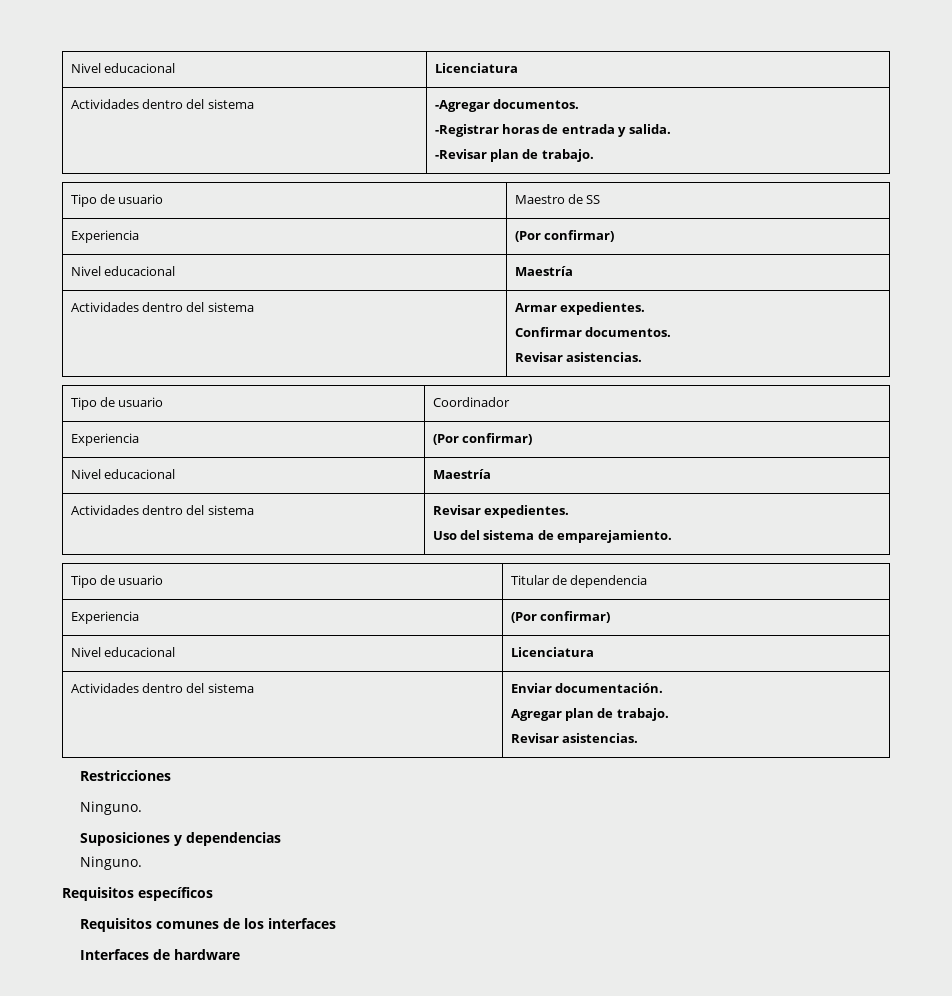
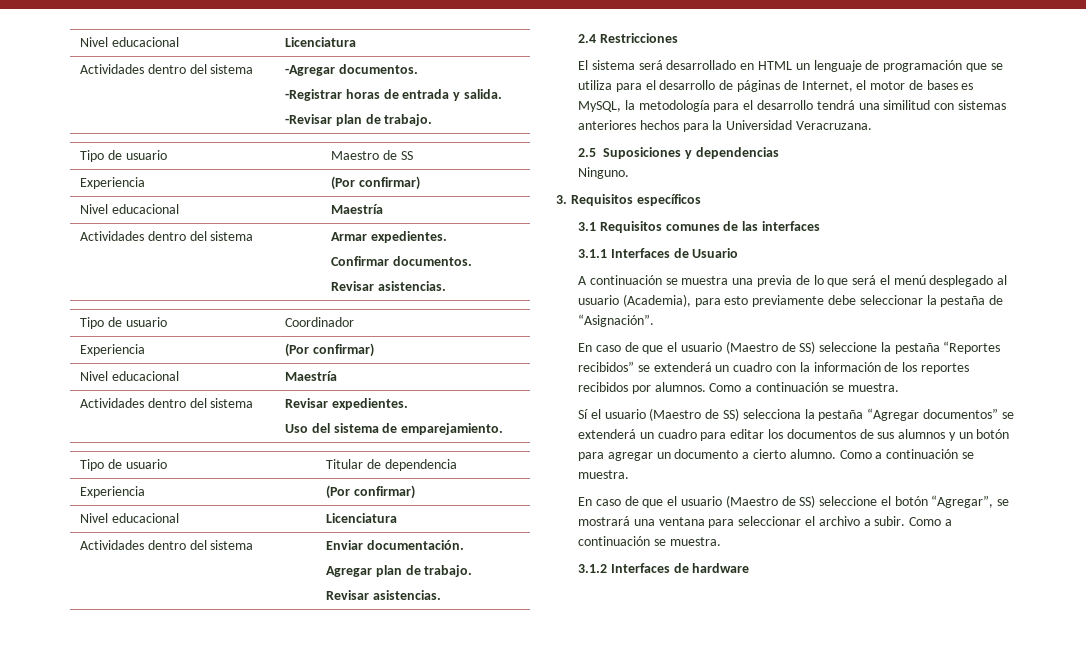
- Restricciones
- Ninguno.
- Suposiciones y dependencias
+ 2.4 Restricciones
+ El sistema será desarrollado en HTML un lenguaje de programación que se utiliza para el desarrollo de páginas de Internet, el motor de bases es MySQL, la metodología para el desarrollo tendrá una similitud con sistemas anteriores hechos para la Universidad Veracruzana.
+ 2.5 Suposiciones y dependencias
- Requisitos específicos
+ 3. Requisitos específicos
- Requisitos comunes de los interfaces
+ 3.1 Requisitos comunes de las interfaces
- Interfaces de hardware
+ 3.1.1 Interfaces de Usuario
+ A continuación se muestra una previa de lo que será el menú desplegado al usuario (Academia), para esto previamente debe seleccionar la pestaña de “Asignación”.
+ En caso de que el usuario (Maestro de SS) seleccione la pestaña “Reportes recibidos” se extenderá un cuadro con la información de los reportes recibidos por alumnos. Como a continuación se muestra.
+ Sí el usuario (Maestro de SS) selecciona la pestaña “Agregar documentos” se extenderá un cuadro para editar los documentos de sus alumnos y un botón para agregar un documento a cierto alumno. Como a continuación se muestra.
+ En caso de que el usuario (Maestro de SS) seleccione el botón “Agregar”, se mostrará una ventana para seleccionar el archivo a subir. Como a continuación se muestra.
+ 3.1.2 Interfaces de hardware

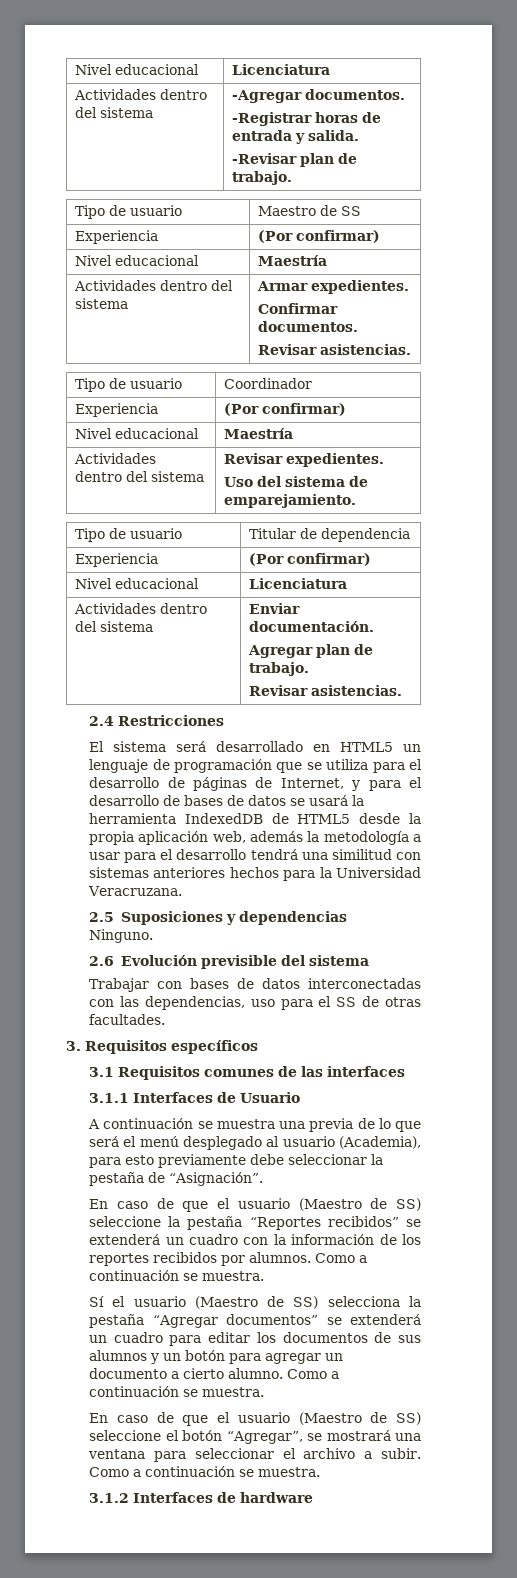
- El sistema será desarrollado en HTML un lenguaje de programación que se utiliza para el desarrollo de páginas de Internet, el motor de bases es MySQL, la metodología para el desarrollo tendrá una similitud con sistemas anteriores hechos para la Universidad Veracruzana.
+ El sistema será desarrollado en HTML5 un lenguaje de programación que se utiliza para el desarrollo de páginas de Internet, y para el desarrollo de bases de datos se usará la herramienta IndexedDB de HTML5 desde la propia aplicación web, además la metodología a usar para el desarrollo tendrá una similitud con sistemas anteriores hechos para la Universidad Veracruzana.
+ 2.6 Evolución previsible del sistema
+ Trabajar con bases de datos interconectadas con las dependencias, uso para el SS de otras facultades.

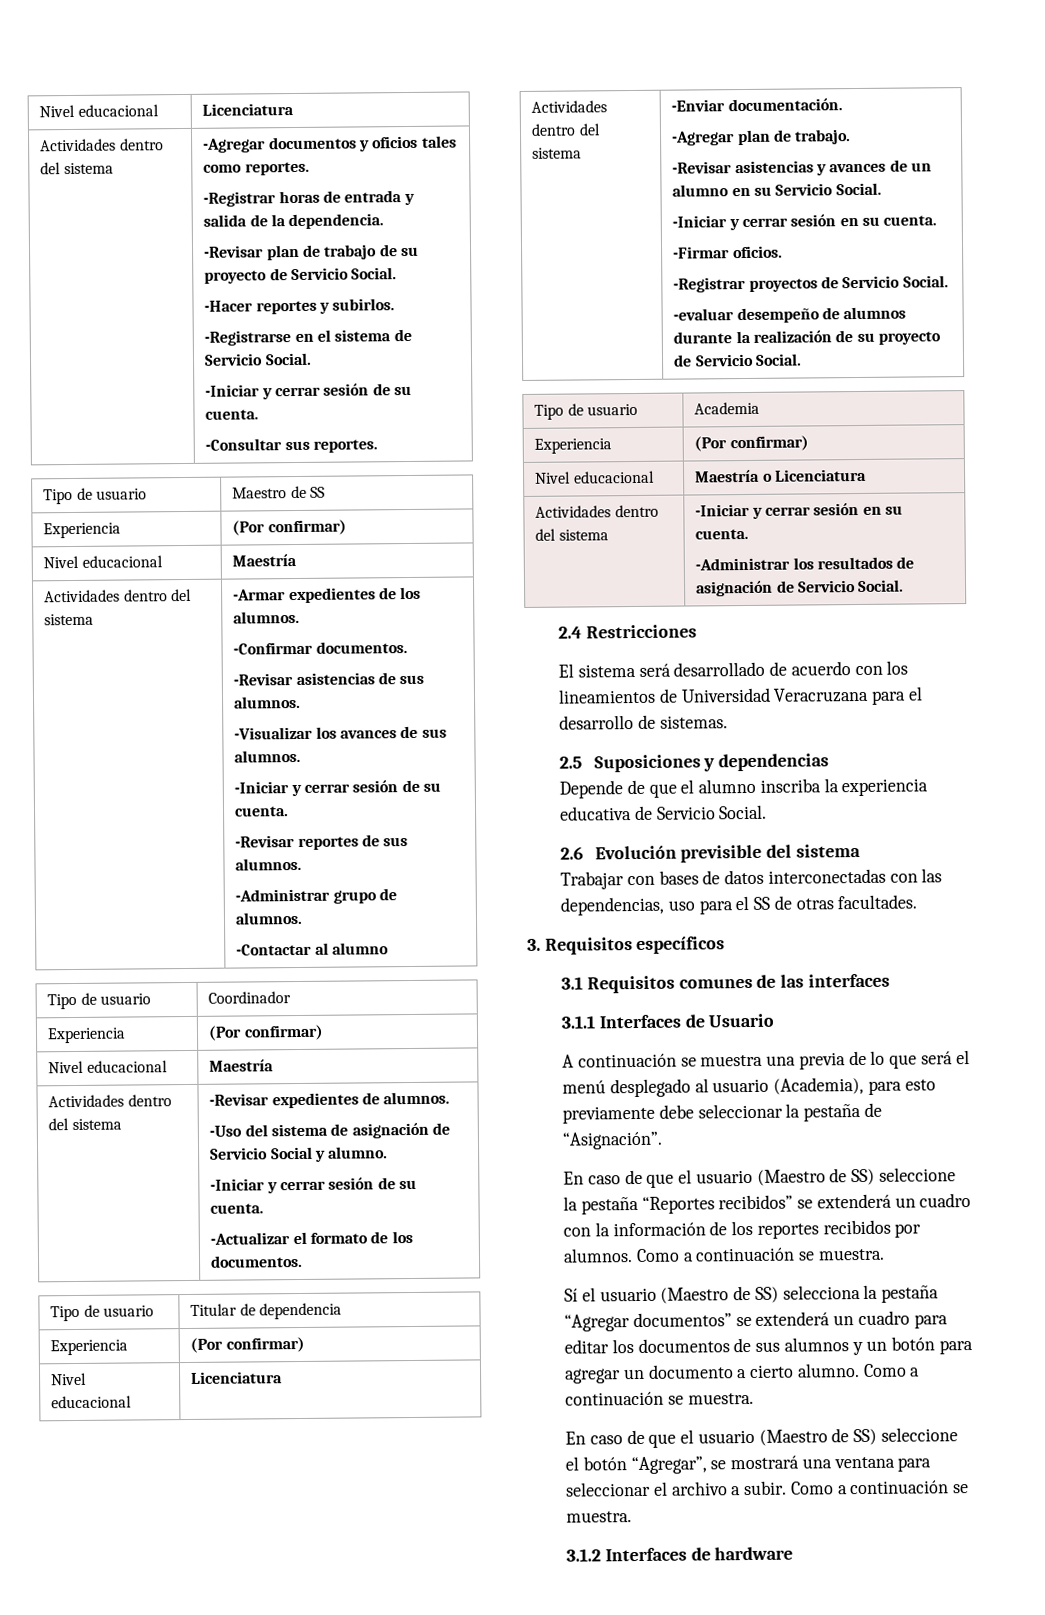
- -Agregar documentos.
+ -Agregar documentos y oficios tales como reportes.
- -Registrar horas de entrada y salida.
+ -Registrar horas de entrada y salida de la dependencia.
- -Revisar plan de trabajo.
+ -Revisar plan de trabajo de su proyecto de Servicio Social.
+ -Hacer reportes y subirlos.
+ -Registrarse en el sistema de Servicio Social.
+ -Iniciar y cerrar sesión de su cuenta.
+ -Consultar sus reportes.
- Armar expedientes.
- Confirmar documentos.
- Revisar asistencias.
+ -Armar expedientes de los alumnos.
+ -Confirmar documentos.
+ -Revisar asistencias de sus alumnos.
+ -Visualizar los avances de sus alumnos.
+ -Iniciar y cerrar sesión de su cuenta.
+ -Revisar reportes de sus alumnos.
+ -Administrar grupo de alumnos.
+ -Contactar al alumno
- Actividades dentro del sistema | Revisar expedientes.
- Uso del sistema de emparejamiento.
+ Actividades dentro del sistema | -Revisar expedientes de alumnos.
+ -Uso del sistema de asignación de Servicio Social y alumno.
+ -Iniciar y cerrar sesión de su cuenta.
+ -Actualizar el formato de los documentos.
- Enviar documentación.
+ -Enviar documentación.
- Agregar plan de trabajo.
- Revisar asistencias.
+ -Agregar plan de trabajo.
+ -Revisar asistencias y avances de un alumno en su Servicio Social.
+ -Iniciar y cerrar sesión en su cuenta.
+ -Firmar oficios.
+ -Registrar proyectos de Servicio Social.
+ -evaluar desempeño de alumnos durante la realización de su proyecto de Servicio Social.
+ Tipo de usuario | Academia
+ Experiencia | (Por confirmar)
+ Nivel educacional | Maestría o Licenciatura
+ Actividades dentro del sistema | -Iniciar y cerrar sesión en su cuenta.
+ -Administrar los resultados de asignación de Servicio Social.
- El sistema será desarrollado en HTML5 un lenguaje de programación que se utiliza para el desarrollo de páginas de Internet, y para el desarrollo de bases de datos se usará la herramienta IndexedDB de HTML5 desde la propia aplicación web, además la metodología a usar para el desarrollo tendrá una similitud con sistemas anteriores hechos para la Universidad Veracruzana.
+ El sistema será desarrollado de acuerdo con los lineamientos de Universidad Veracruzana para el desarrollo de sistemas.
  2.5 Suposiciones y dependencias
- Ninguno.
+ Depende de que el alumno inscriba la experiencia educativa de Servicio Social.

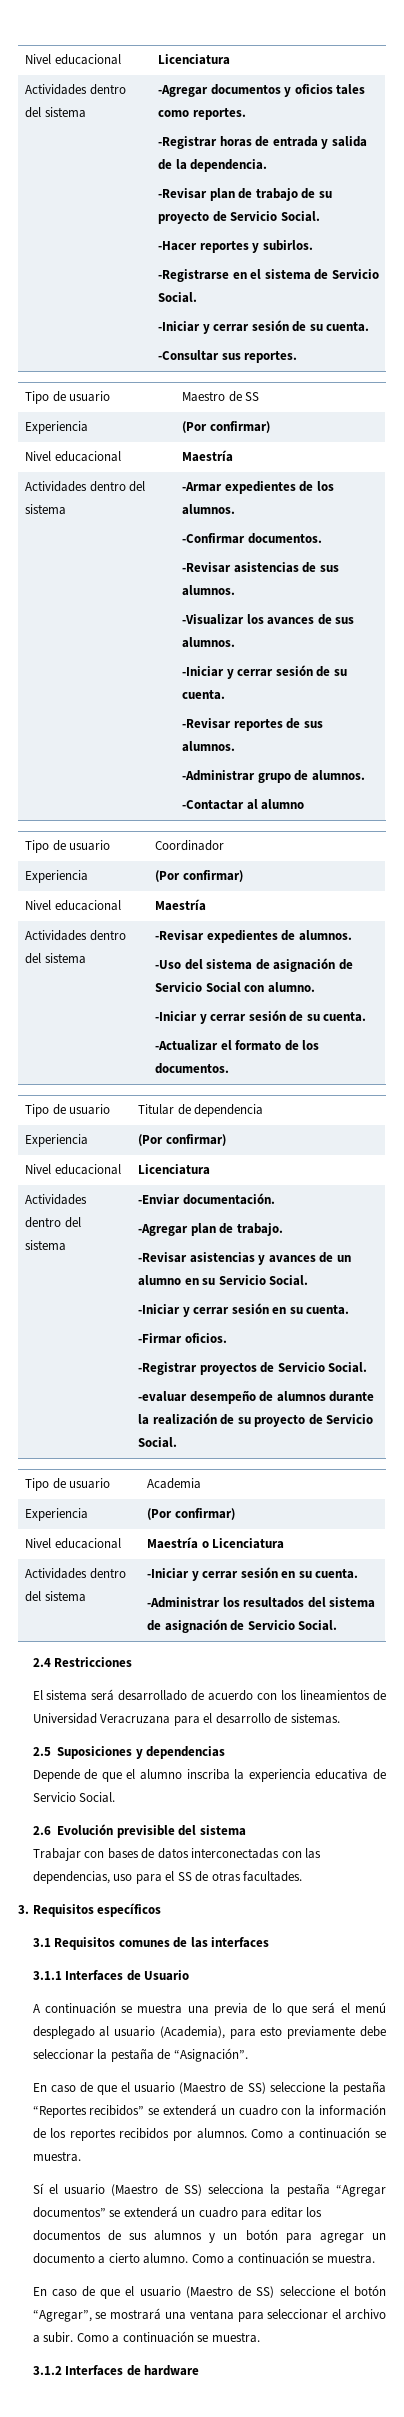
  Actividades dentro del sistema | -Revisar expedientes de alumnos.
- -Uso del sistema de asignación de Servicio Social y alumno.
+ -Uso del sistema de asignación de Servicio Social con alumno.
  Actividades dentro del sistema | -Iniciar y cerrar sesión en su cuenta.
- -Administrar los resultados de asignación de Servicio Social.
+ -Administrar los resultados del sistema de asignación de Servicio Social.

